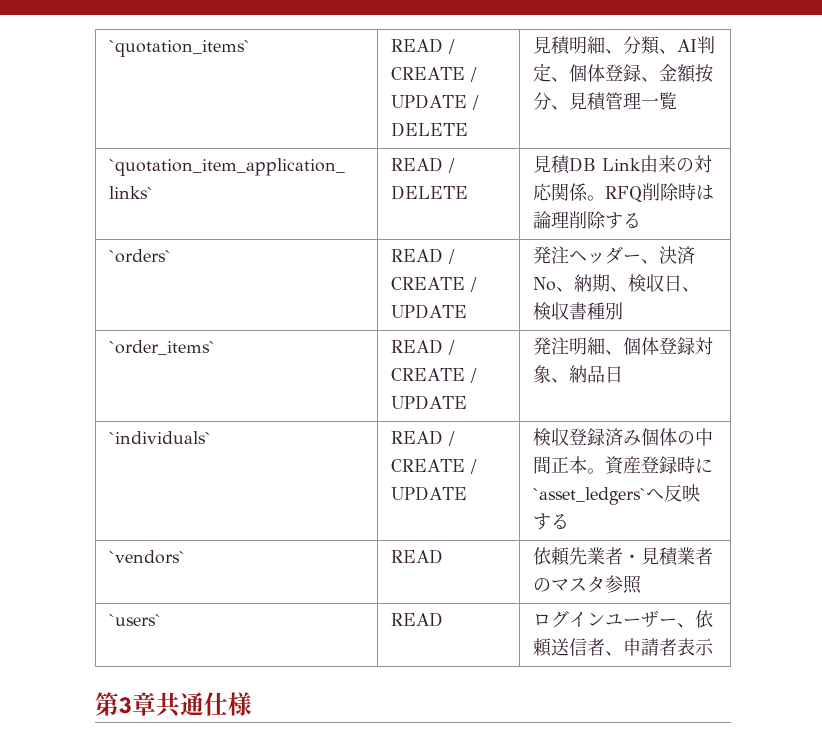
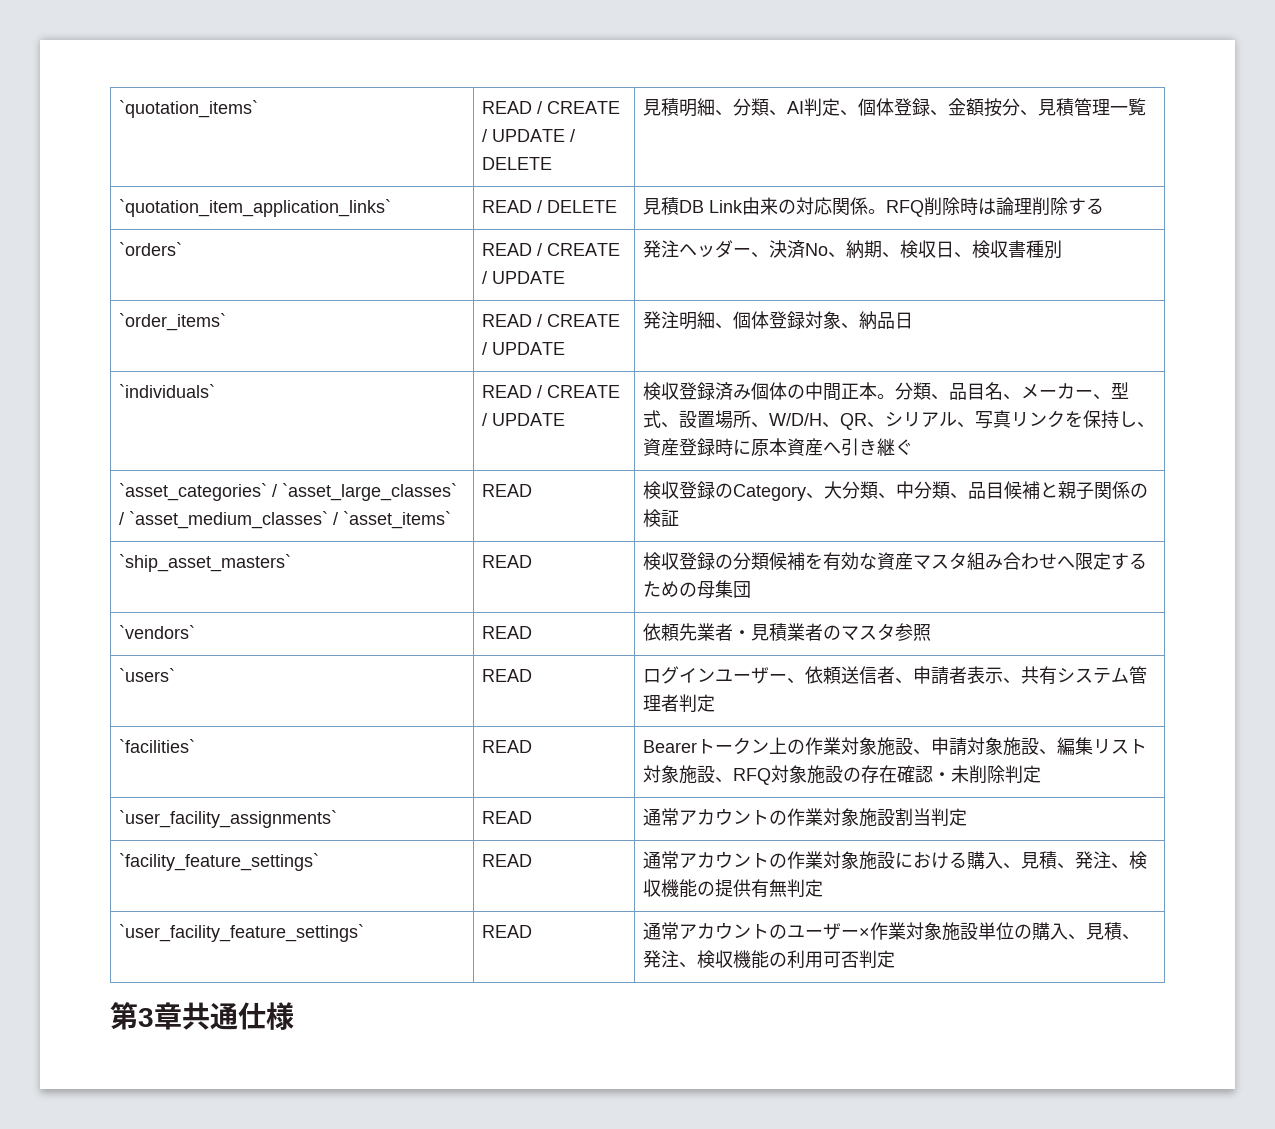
- 資産登録時に`asset_ledgers`へ反映する
+ 分類、品目名、メーカー、型式、設置場所、W/D/H、QR、シリアル、写真リンクを保持し、資産登録時に原本資産へ引き継ぐ
+ `asset_categories` / `asset_large_classes` / `asset_medium_classes` / `asset_items` | READ | 検収登録のCategory、大分類、中分類、品目候補と親子関係の検証
+ `ship_asset_masters` | READ | 検収登録の分類候補を有効な資産マスタ組み合わせへ限定するための母集団
- `users` | READ | ログインユーザー、依頼送信者、申請者表示
+ `users` | READ | ログインユーザー、依頼送信者、申請者表示、共有システム管理者判定
+ `facilities` | READ | Bearerトークン上の作業対象施設、申請対象施設、編集リスト対象施設、RFQ対象施設の存在確認・未削除判定
+ `user_facility_assignments` | READ | 通常アカウントの作業対象施設割当判定
+ `facility_feature_settings` | READ | 通常アカウントの作業対象施設における購入、見積、発注、検収機能の提供有無判定
+ `user_facility_feature_settings` | READ | 通常アカウントのユーザー×作業対象施設単位の購入、見積、発注、検収機能の利用可否判定

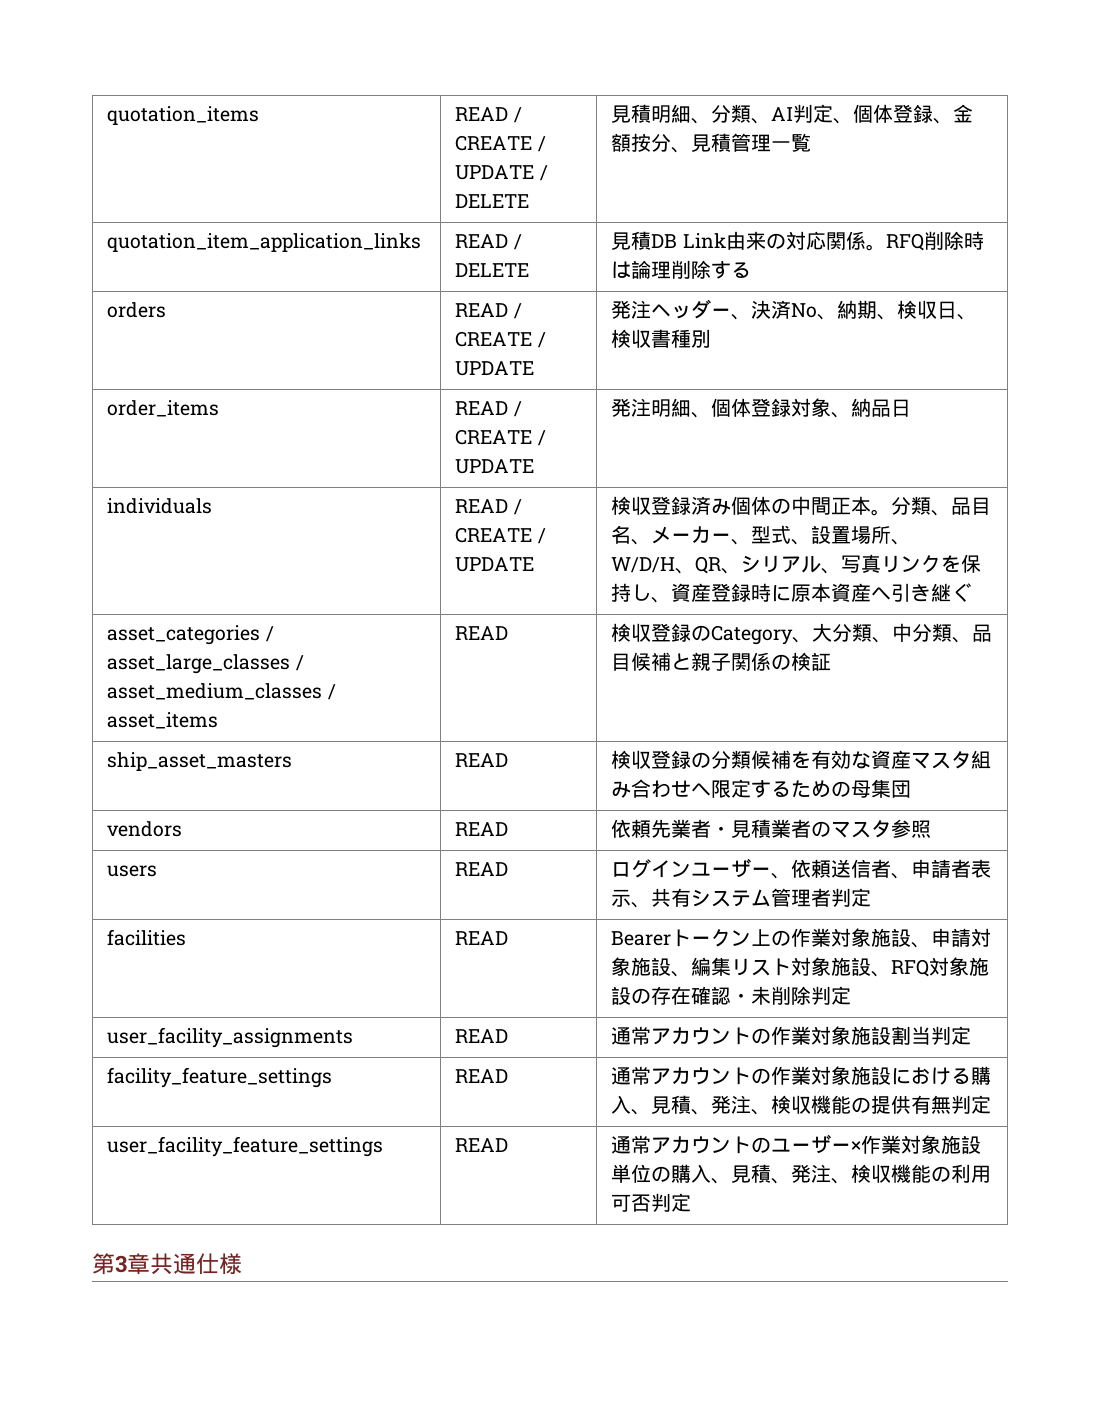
- `quotation_items` | READ / CREATE / UPDATE / DELETE | 見積明細、分類、AI判定、個体登録、金額按分、見積管理一覧
+ quotation_items | READ / CREATE / UPDATE / DELETE | 見積明細、分類、AI判定、個体登録、金額按分、見積管理一覧
- `quotation_item_application_links` | READ / DELETE | 見積DB Link由来の対応関係。RFQ削除時は論理削除する
+ quotation_item_application_links | READ / DELETE | 見積DB Link由来の対応関係。RFQ削除時は論理削除する
- `orders` | READ / CREATE / UPDATE | 発注ヘッダー、決済No、納期、検収日、検収書種別
+ orders | READ / CREATE / UPDATE | 発注ヘッダー、決済No、納期、検収日、検収書種別
- `order_items` | READ / CREATE / UPDATE | 発注明細、個体登録対象、納品日
+ order_items | READ / CREATE / UPDATE | 発注明細、個体登録対象、納品日
- `individuals`
+ individuals
- `asset_categories` / `asset_large_classes` / `asset_medium_classes` / `asset_items` | READ | 検収登録のCategory、大分類、中分類、品目候補と親子関係の検証
+ asset_categories / asset_large_classes / asset_medium_classes / asset_items | READ | 検収登録のCategory、大分類、中分類、品目候補と親子関係の検証
- `ship_asset_masters` | READ | 検収登録の分類候補を有効な資産マスタ組み合わせへ限定するための母集団
+ ship_asset_masters | READ | 検収登録の分類候補を有効な資産マスタ組み合わせへ限定するための母集団
- `vendors` | READ | 依頼先業者・見積業者のマスタ参照
+ vendors | READ | 依頼先業者・見積業者のマスタ参照
- `users` | READ | ログインユーザー、依頼送信者、申請者表示、共有システム管理者判定
+ users | READ | ログインユーザー、依頼送信者、申請者表示、共有システム管理者判定
- `facilities` | READ | Bearerトークン上の作業対象施設、申請対象施設、編集リスト対象施設、RFQ対象施設の存在確認・未削除判定
+ facilities | READ | Bearerトークン上の作業対象施設、申請対象施設、編集リスト対象施設、RFQ対象施設の存在確認・未削除判定
- `user_facility_assignments` | READ | 通常アカウントの作業対象施設割当判定
+ user_facility_assignments | READ | 通常アカウントの作業対象施設割当判定
- `facility_feature_settings` | READ | 通常アカウントの作業対象施設における購入、見積、発注、検収機能の提供有無判定
+ facility_feature_settings | READ | 通常アカウントの作業対象施設における購入、見積、発注、検収機能の提供有無判定
- `user_facility_feature_settings` | READ | 通常アカウントのユーザー×作業対象施設単位の購入、見積、発注、検収機能の利用可否判定
+ user_facility_feature_settings | READ | 通常アカウントのユーザー×作業対象施設単位の購入、見積、発注、検収機能の利用可否判定

